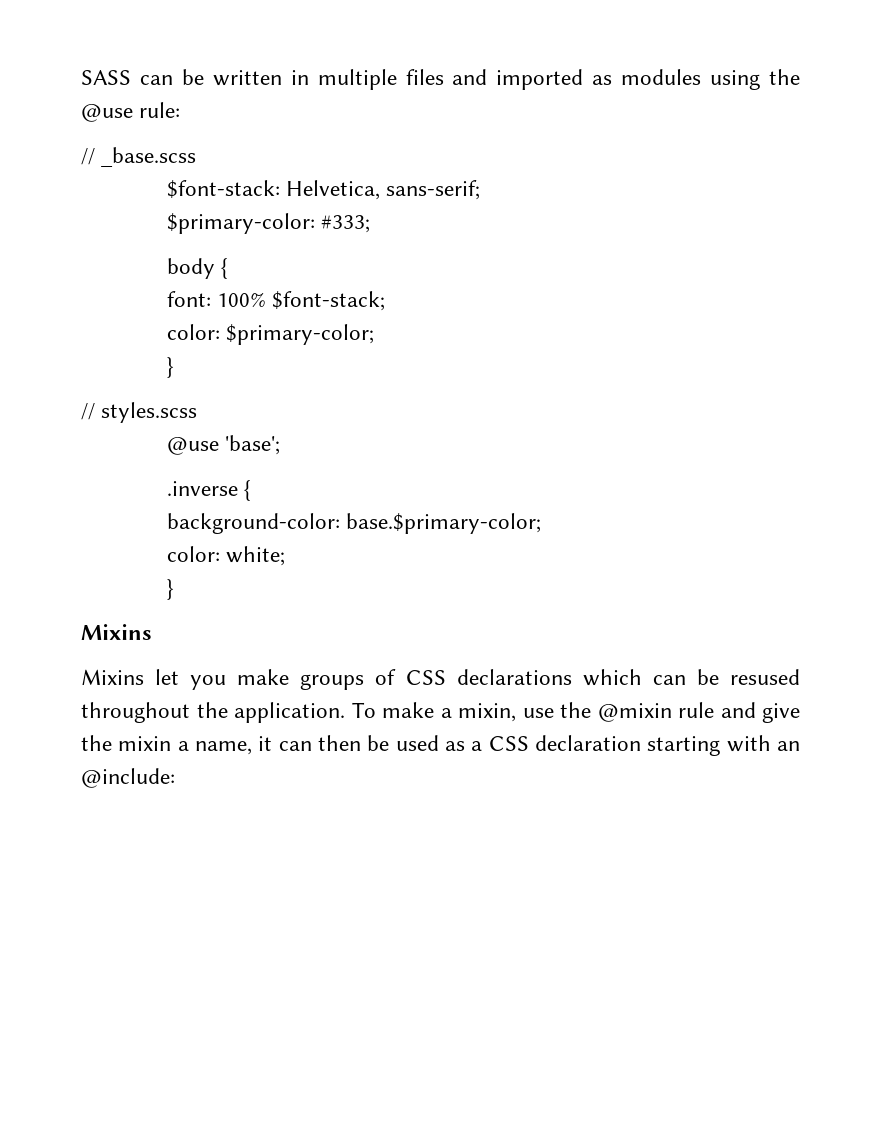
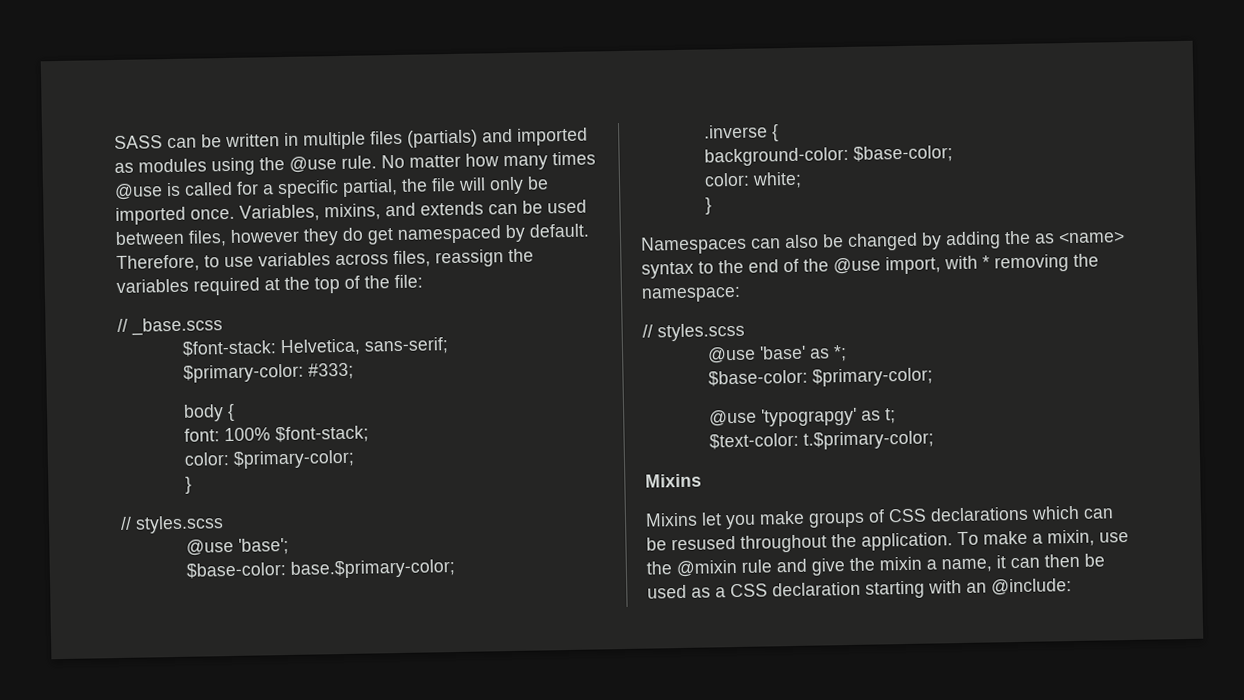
- SASS can be written in multiple files and imported as modules using the @use rule:
+ SASS can be written in multiple files (partials) and imported as modules using the @use rule. No matter how many times @use is called for a specific partial, the file will only be imported once. Variables, mixins, and extends can be used between files, however they do get namespaced by default. Therefore, to use variables across files, reassign the variables required at the top of the file:
+ $base-color: base.$primary-color;
- background-color: base.$primary-color;
+ background-color: $base-color;
+ Namespaces can also be changed by adding the as <name> syntax to the end of the @use import, with * removing the namespace:
+ // styles.scss
+ @use 'base' as *;
+ $base-color: $primary-color;
+ @use 'typograpgy' as t;
+ $text-color: t.$primary-color;

